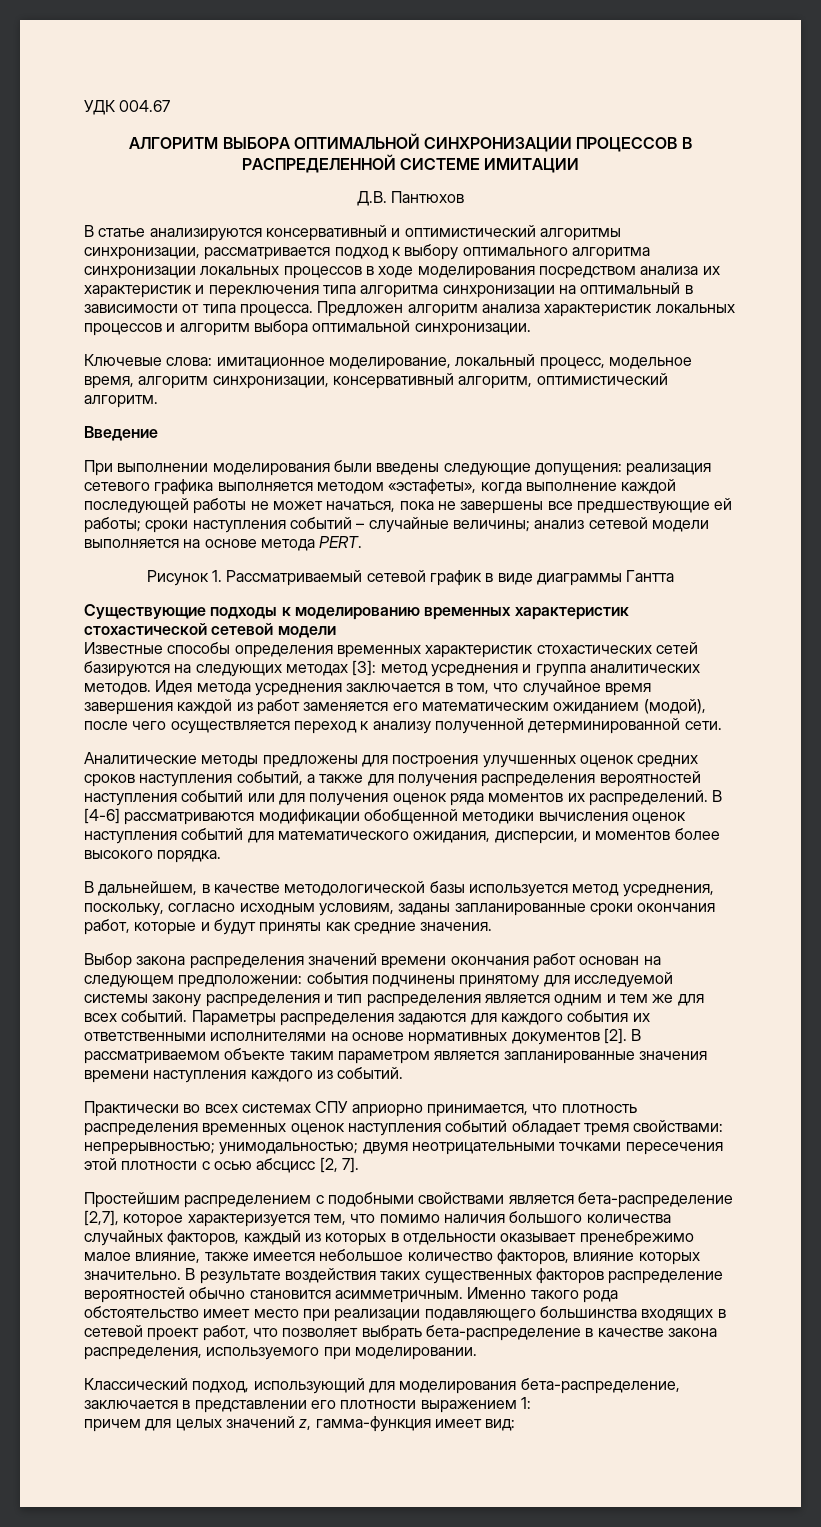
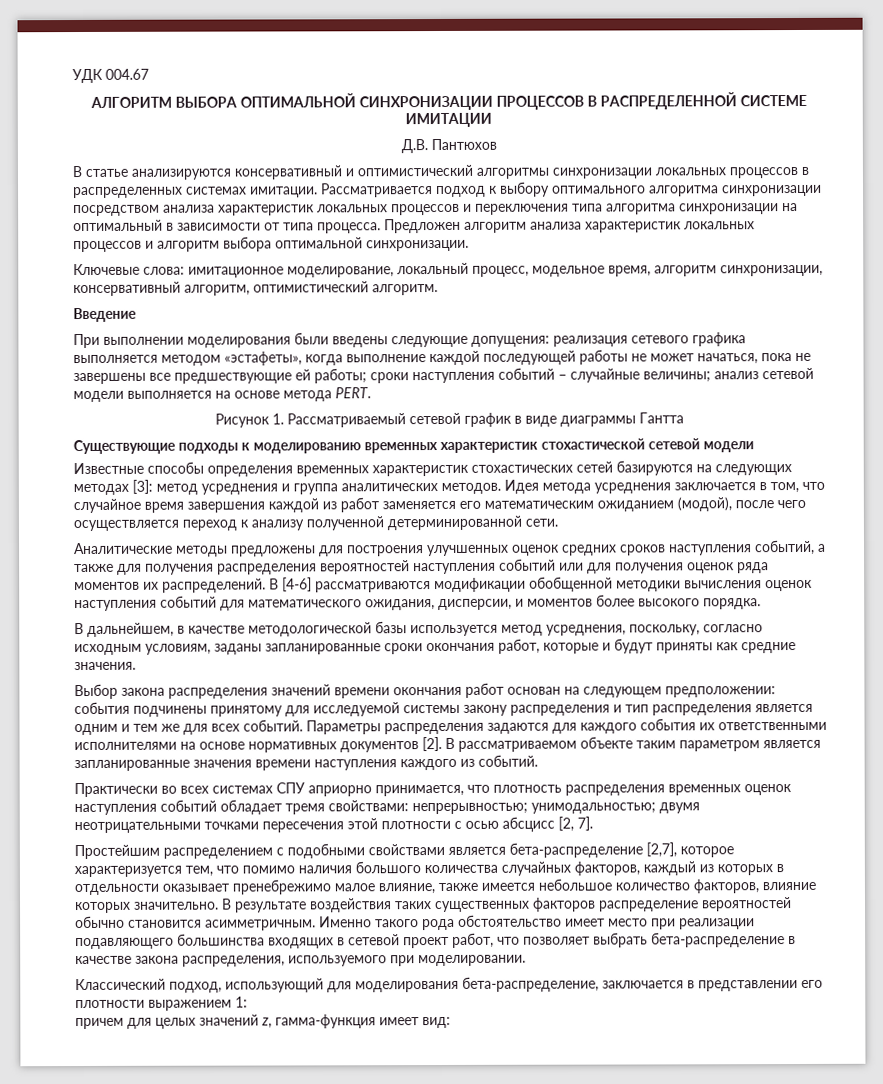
- В статье анализируются консервативный и оптимистический алгоритмы синхронизации, рассматривается подход к выбору оптимального алгоритма синхронизации локальных процессов в ходе моделирования посредством анализа их характеристик и переключения типа алгоритма синхронизации на оптимальный в зависимости от типа процесса.
+ В статье анализируются консервативный и оптимистический алгоритмы синхронизации локальных процессов в распределенных системах имитации. Рассматривается подход к выбору оптимального алгоритма синхронизации посредством анализа характеристик локальных процессов и переключения типа алгоритма синхронизации на оптимальный в зависимости от типа процесса.

